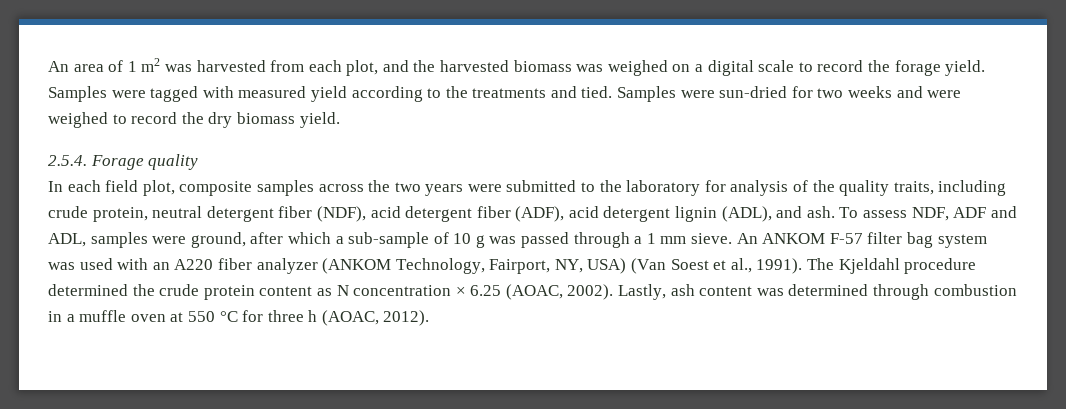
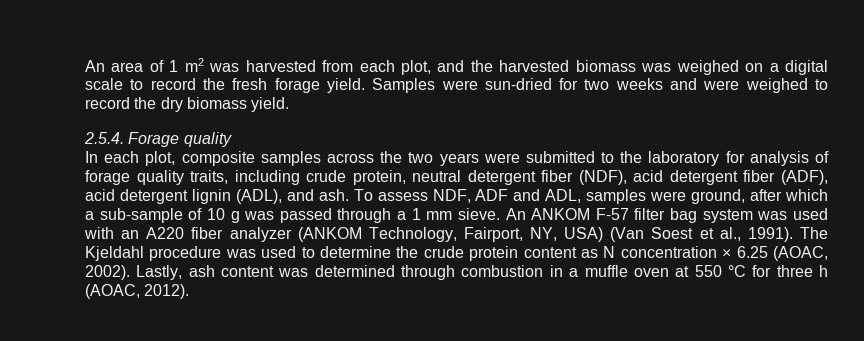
- An area of 1 m2 was harvested from each plot, and the harvested biomass was weighed on a digital scale to record the forage yield.
+ An area of 1 m2 was harvested from each plot, and the harvested biomass was weighed on a digital scale to record the fresh forage yield.
- Samples were tagged with measured yield according to the treatments and tied. Samples were sun-dried for two weeks and were weighed to record the dry biomass yield.
+ Samples were sun-dried for two weeks and were weighed to record the dry biomass yield.
- In each field plot, composite samples across the two years were submitted to the laboratory for analysis of the quality traits, including crude protein, neutral detergent fiber (NDF), acid detergent fiber (ADF), acid detergent lignin (ADL), and ash.
+ In each plot, composite samples across the two years were submitted to the laboratory for analysis of forage quality traits, including crude protein, neutral detergent fiber (NDF), acid detergent fiber (ADF), acid detergent lignin (ADL), and ash.
- The Kjeldahl procedure determined the crude protein content as N concentration × 6.25 (AOAC, 2002).
+ The Kjeldahl procedure was used to determine the crude protein content as N concentration × 6.25 (AOAC, 2002).

